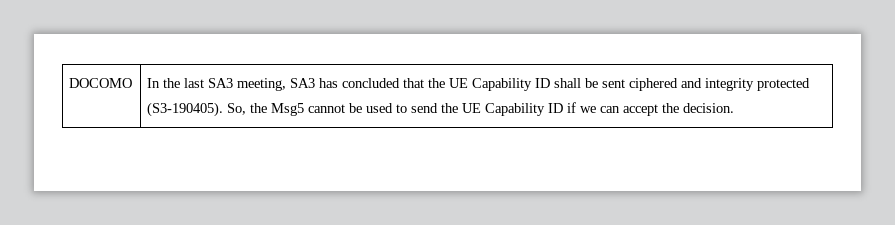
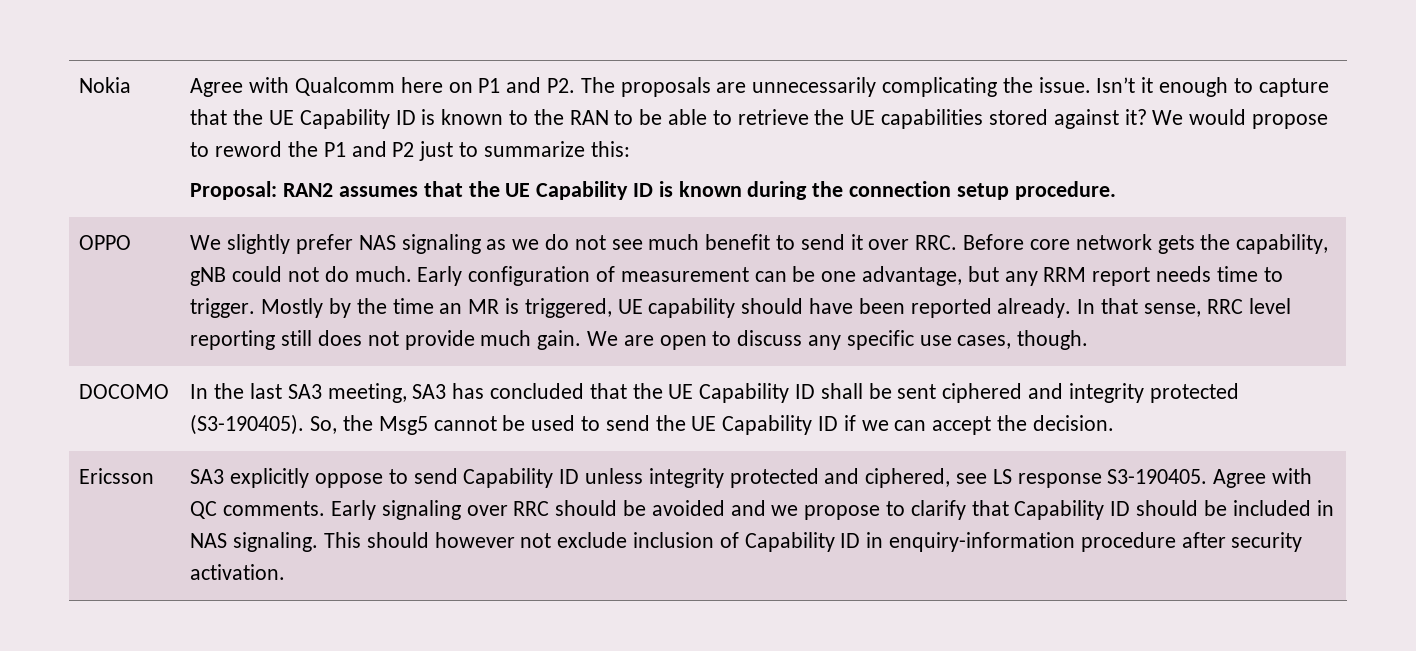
+ Nokia | Agree with Qualcomm here on P1 and P2. The proposals are unnecessarily complicating the issue. Isn’t it enough to capture that the UE Capability ID is known to the RAN to be able to retrieve the UE capabilities stored against it? We would propose to reword the P1 and P2 just to summarize this:
+ Proposal: RAN2 assumes that the UE Capability ID is known during the connection setup procedure.
+ OPPO | We slightly prefer NAS signaling as we do not see much benefit to send it over RRC. Before core network gets the capability, gNB could not do much. Early configuration of measurement can be one advantage, but any RRM report needs time to trigger. Mostly by the time an MR is triggered, UE capability should have been reported already. In that sense, RRC level reporting still does not provide much gain. We are open to discuss any specific use cases, though.
+ Ericsson | SA3 explicitly oppose to send Capability ID unless integrity protected and ciphered, see LS response S3-190405. Agree with QC comments. Early signaling over RRC should be avoided and we propose to clarify that Capability ID should be included in NAS signaling. This should however not exclude inclusion of Capability ID in enquiry-information procedure after security activation.

